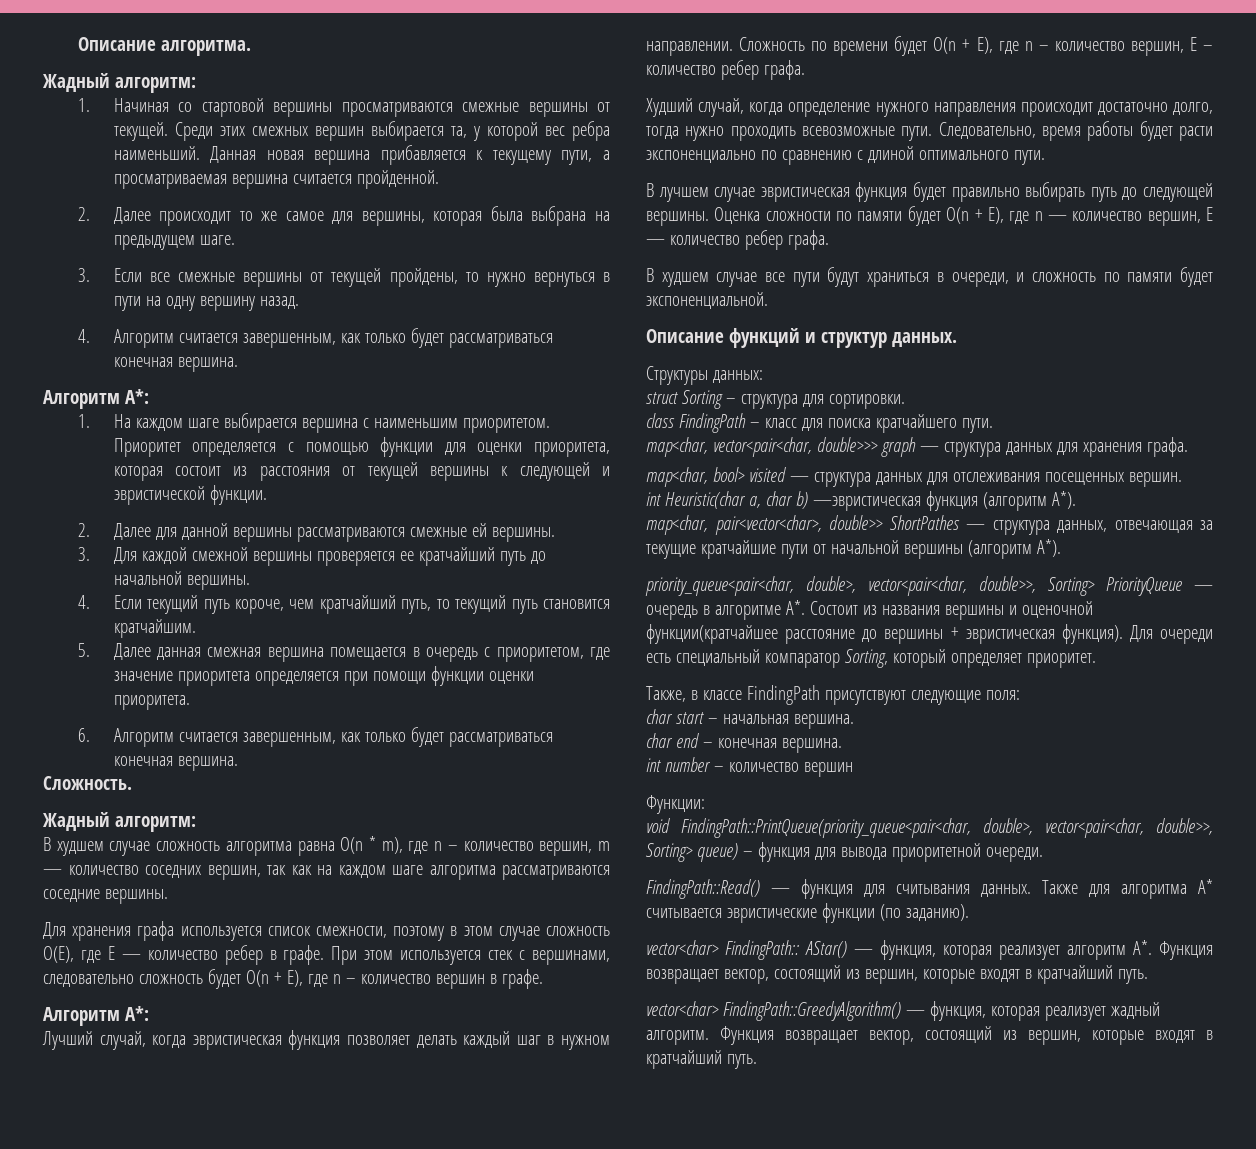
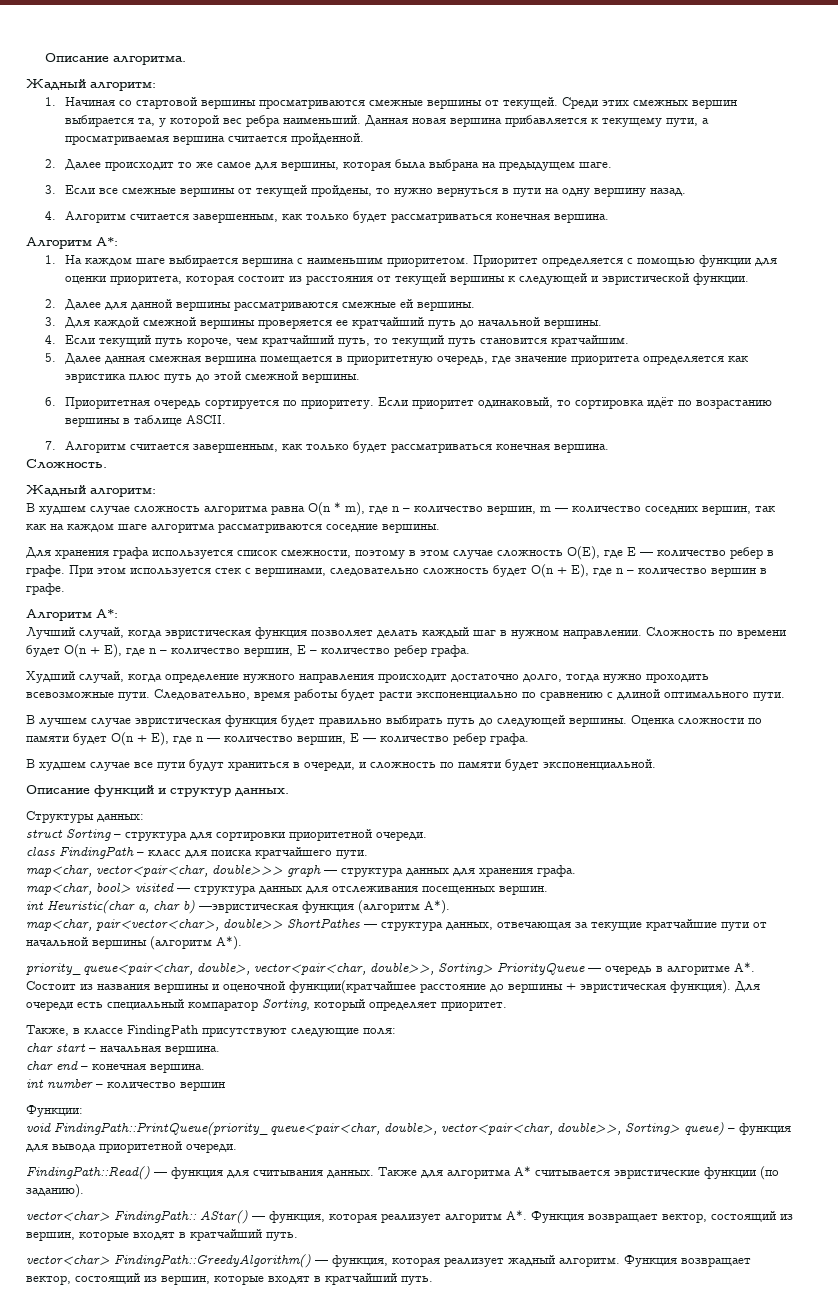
- 5. Далее данная смежная вершина помещается в очередь с приоритетом, где значение приоритета определяется при помощи функции оценки приоритета.
- 6. Алгоритм считается завершенным, как только будет рассматриваться конечная вершина.
+ 5. Далее данная смежная вершина помещается в приоритетную очередь, где значение приоритета определяется как эвристика плюс путь до этой смежной вершины.
+ 6. Приоритетная очередь сортируется по приоритету. Если приоритет одинаковый, то сортировка идёт по возрастанию вершины в таблице ASCII.
+ 7. Алгоритм считается завершенным, как только будет рассматриваться конечная вершина.
- struct Sorting – структура для сортировки.
+ struct Sorting – структура для сортировки приоритетной очереди.

